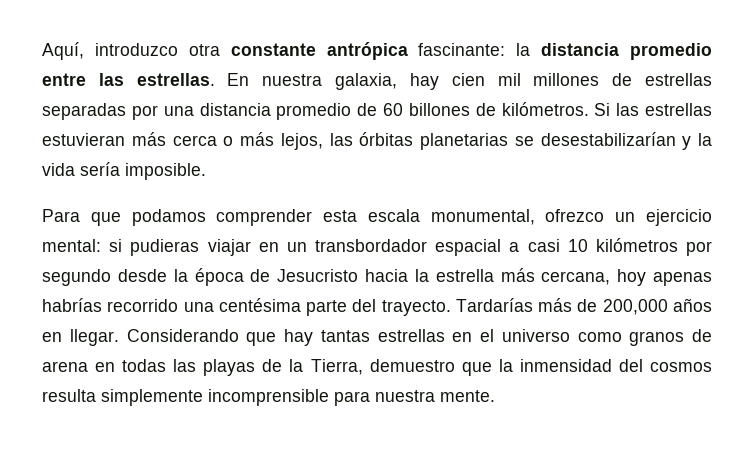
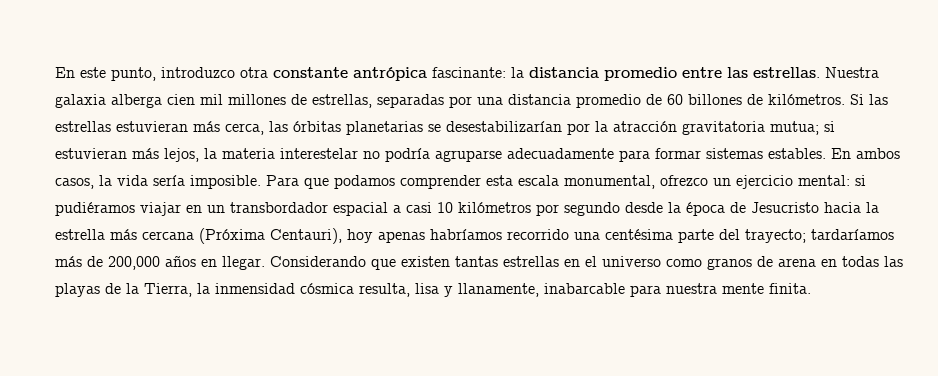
- Aquí, introduzco otra constante antrópica fascinante: la distancia promedio entre las estrellas.
+ En este punto, introduzco otra constante antrópica fascinante: la distancia promedio entre las estrellas.
- En nuestra galaxia, hay cien mil millones de estrellas separadas por una distancia promedio de 60 billones de kilómetros.
+ Nuestra galaxia alberga cien mil millones de estrellas, separadas por una distancia promedio de 60 billones de kilómetros.
- Si las estrellas estuvieran más cerca o más lejos, las órbitas planetarias se desestabilizarían y la vida sería imposible.
- Para que podamos comprender esta escala monumental, ofrezco un ejercicio mental: si pudieras viajar en un transbordador espacial a casi 10 kilómetros por segundo desde la época de Jesucristo hacia la estrella más cercana, hoy apenas habrías recorrido una centésima parte del trayecto. Tardarías más de 200,000 años en llegar.
+ Si las estrellas estuvieran más cerca, las órbitas planetarias se desestabilizarían por la atracción gravitatoria mutua; si estuvieran más lejos, la materia interestelar no podría agruparse adecuadamente para formar sistemas estables. En ambos casos, la vida sería imposible. Para que podamos comprender esta escala monumental, ofrezco un ejercicio mental: si pudiéramos viajar en un transbordador espacial a casi 10 kilómetros por segundo desde la época de Jesucristo hacia la estrella más cercana (Próxima Centauri), hoy apenas habríamos recorrido una centésima parte del trayecto; tardaríamos más de 200,000 años en llegar.
- Considerando que hay tantas estrellas en el universo como granos de arena en todas las playas de la Tierra, demuestro que la inmensidad del cosmos resulta simplemente incomprensible para nuestra mente.
+ Considerando que existen tantas estrellas en el universo como granos de arena en todas las playas de la Tierra, la inmensidad cósmica resulta, lisa y llanamente, inabarcable para nuestra mente finita.

